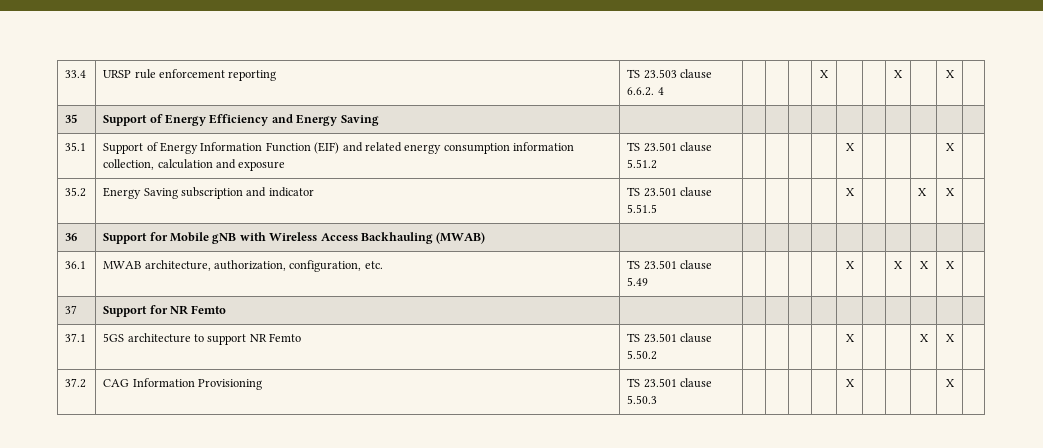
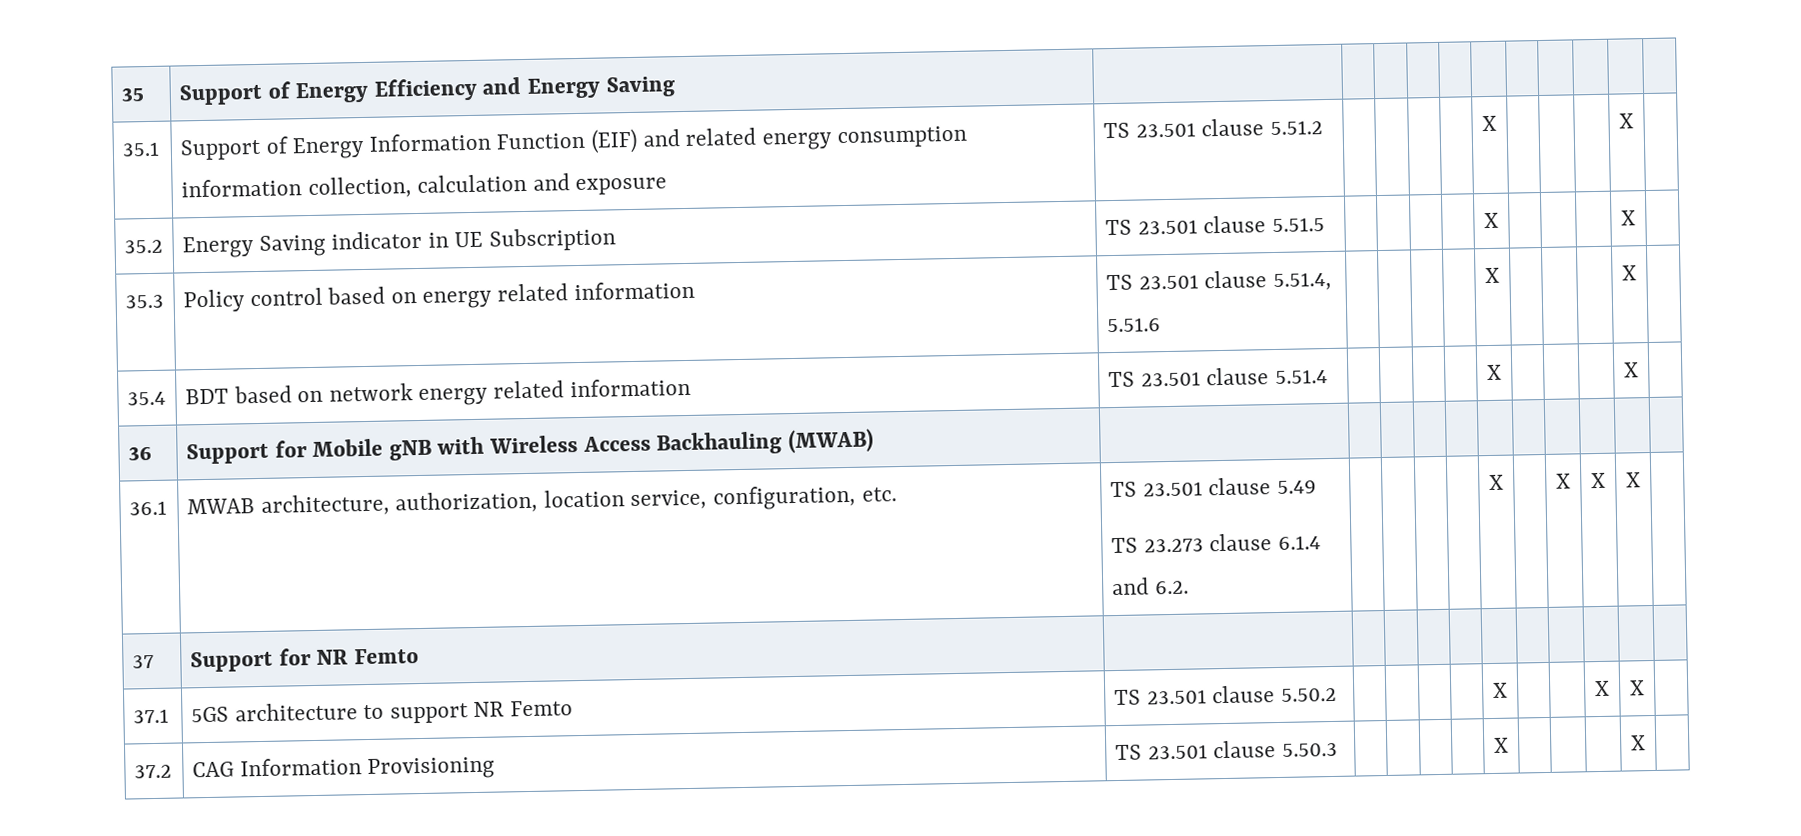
- 33.4 | URSP rule enforcement reporting | TS 23.503 clause 6.6.2. 4 | | | | X | | | X | | X |
- 35.2 | Energy Saving subscription and indicator | TS 23.501 clause 5.51.5 | | | | | X | | | X | X |
+ 35.2 | Energy Saving indicator in UE Subscription | TS 23.501 clause 5.51.5 | | | | | X | | | | X |
+ 35.3 | Policy control based on energy related information | TS 23.501 clause 5.51.4, 5.51.6 | | | | | X | | | | X |
+ 35.4 | BDT based on network energy related information | TS 23.501 clause 5.51.4 | | | | | X | | | | X |
- 36.1 | MWAB architecture, authorization, configuration, etc. | TS 23.501 clause 5.49 | | | | | X | | X | X | X |
+ 36.1 | MWAB architecture, authorization, location service, configuration, etc. | TS 23.501 clause 5.49
+ TS 23.273 clause 6.1.4 and 6.2. | | | | | X | | X | X | X |

